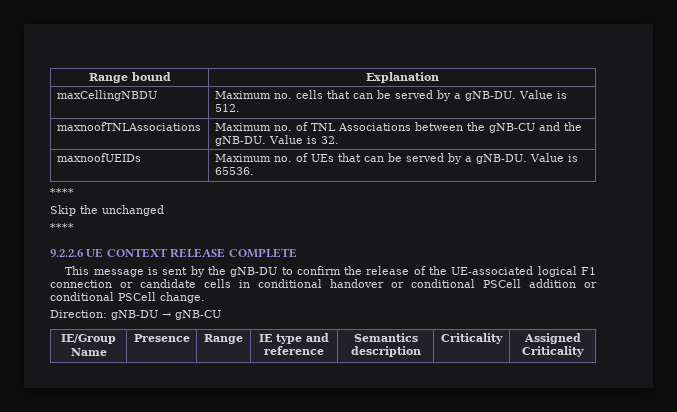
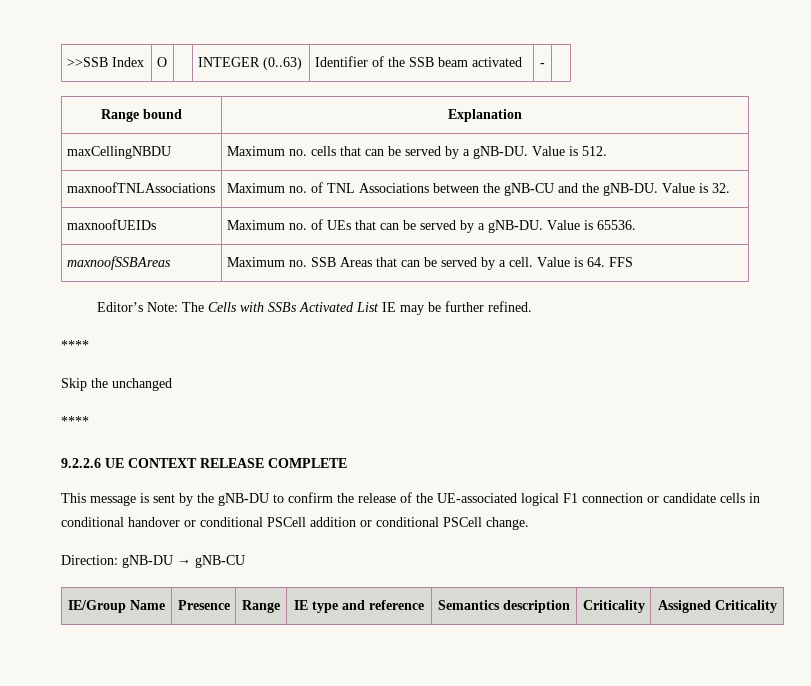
+ >>SSB Index | O | | INTEGER (0..63) | Identifier of the SSB beam activated | - |
+ maxnoofSSBAreas | Maximum no. SSB Areas that can be served by a cell. Value is 64. FFS
+ Editor’s Note: The Cells with SSBs Activated List IE may be further refined.

